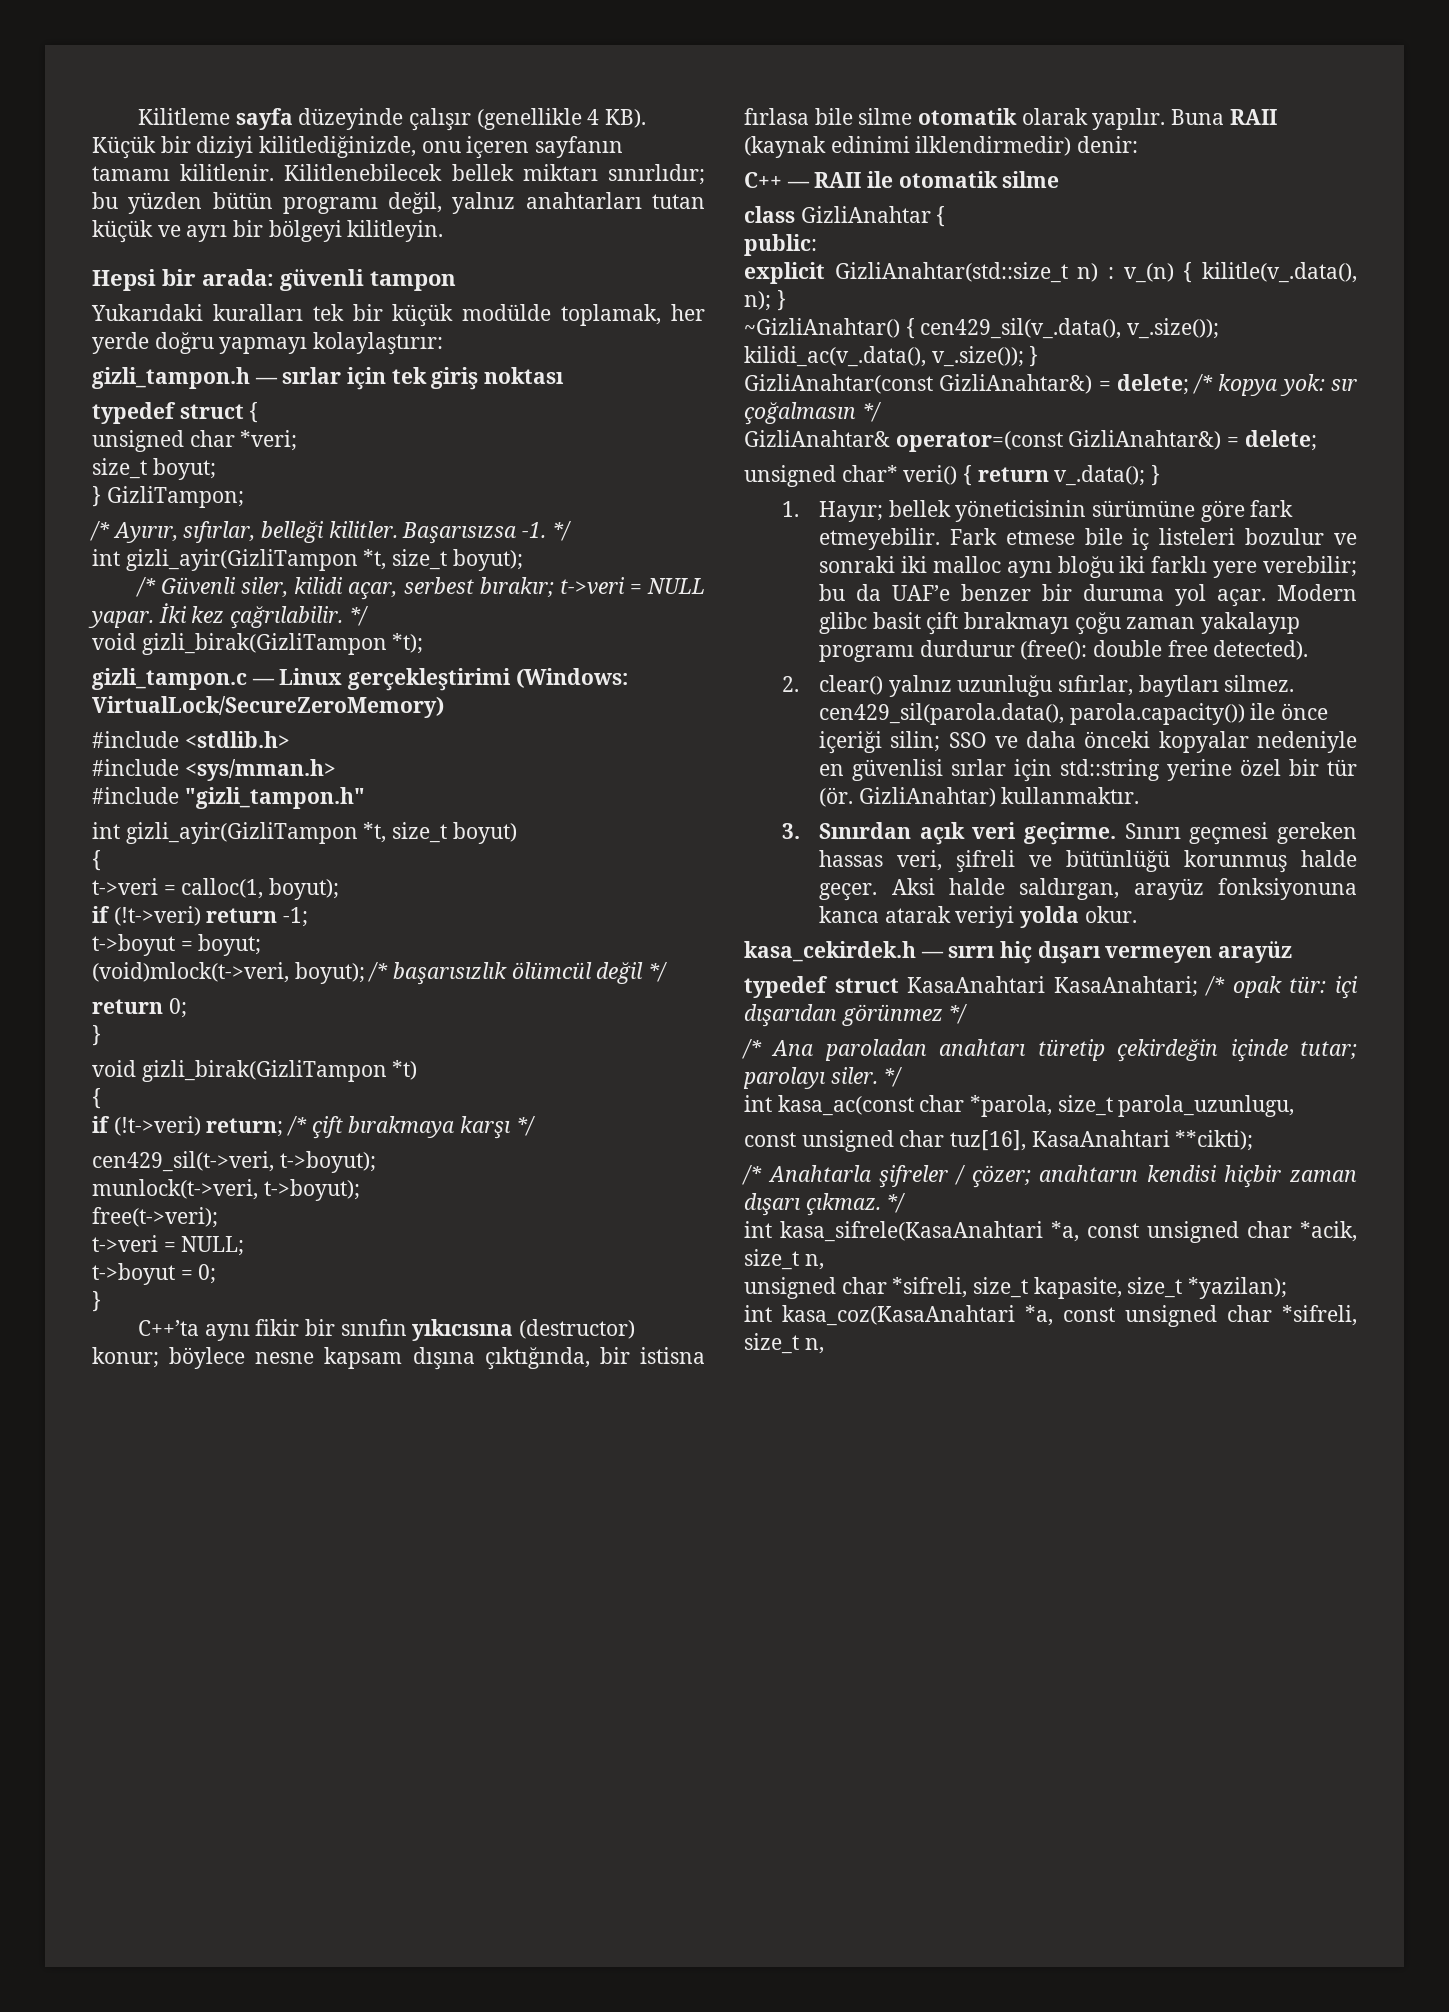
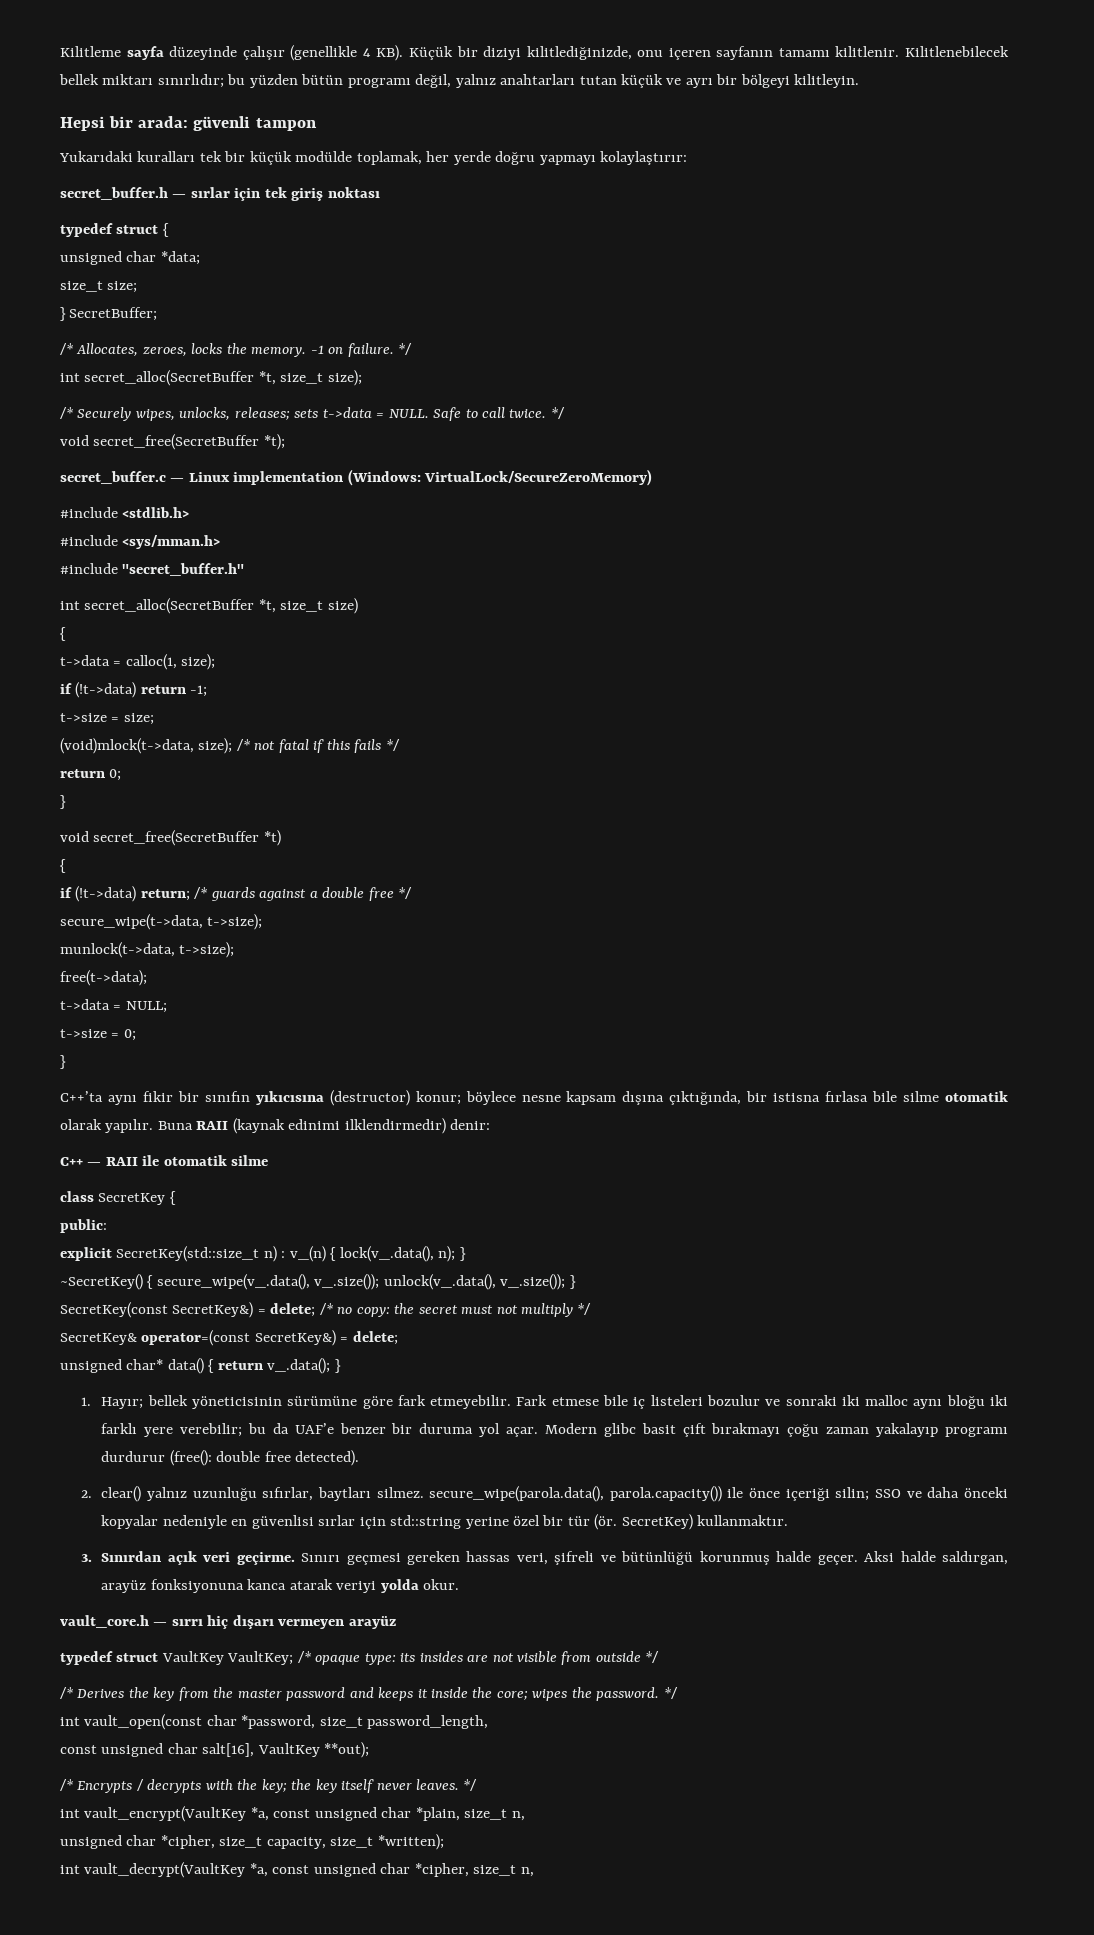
- gizli_tampon.h — sırlar için tek giriş noktası
+ secret_buffer.h — sırlar için tek giriş noktası
- unsigned char *veri;
- size_t boyut;
- } GizliTampon;
- /* Ayırır, sıfırlar, belleği kilitler. Başarısızsa -1. */
- int gizli_ayir(GizliTampon *t, size_t boyut);
- /* Güvenli siler, kilidi açar, serbest bırakır; t->veri = NULL yapar. İki kez çağrılabilir.
+ unsigned char *data;
+ size_t size;
+ } SecretBuffer;
+ /* Allocates, zeroes, locks the memory. -1 on failure. */
+ int secret_alloc(SecretBuffer *t, size_t size);
+ /* Securely wipes, unlocks, releases; sets t->data = NULL. Safe to call twice.
- void gizli_birak(GizliTampon *t);
+ void secret_free(SecretBuffer *t);
- gizli_tampon.c — Linux gerçekleştirimi (Windows: VirtualLock/SecureZeroMemory)
+ secret_buffer.c — Linux implementation (Windows: VirtualLock/SecureZeroMemory)
- #include "gizli_tampon.h"
- int gizli_ayir(GizliTampon *t, size_t boyut)
+ #include "secret_buffer.h"
+ int secret_alloc(SecretBuffer *t, size_t size)
  {
- t->veri = calloc(1, boyut);
- if (!t->veri) return -1;
+ t->data = calloc(1, size);
+ if (!t->data) return -1;
- t->boyut = boyut;
- (void)mlock(t->veri, boyut); /* başarısızlık ölümcül değil */
+ t->size = size;
+ (void)mlock(t->data, size); /* not fatal if this fails */
- void gizli_birak(GizliTampon *t)
+ void secret_free(SecretBuffer *t)
- if (!t->veri) return; /* çift bırakmaya karşı */
- cen429_sil(t->veri, t->boyut);
- munlock(t->veri, t->boyut);
- free(t->veri);
- t->veri = NULL;
+ if (!t->data) return; /* guards against a double free */
+ secure_wipe(t->data, t->size);
+ munlock(t->data, t->size);
+ free(t->data);
+ t->data = NULL;
- t->boyut = 0;
+ t->size = 0;
- class GizliAnahtar {
+ class SecretKey {
- explicit GizliAnahtar(std::size_t n) : v_(n) { kilitle(v_.data(), n); }
+ explicit SecretKey(std::size_t n) : v_(n) { lock(v_.data(), n); }
- ~GizliAnahtar() { cen429_sil(v_.data(), v_.size()); kilidi_ac(v_.data(), v_.size()); }
+ ~SecretKey() { secure_wipe(v_.data(), v_.size()); unlock(v_.data(), v_.size()); }
- GizliAnahtar(const GizliAnahtar&) = delete; /* kopya yok: sır çoğalmasın */
- GizliAnahtar& operator=(const GizliAnahtar&) = delete;
+ SecretKey(const SecretKey&) = delete; /* no copy: the secret must not multiply */
+ SecretKey& operator=(const SecretKey&) = delete;
- unsigned char* veri() { return v_.data(); }
+ unsigned char* data() { return v_.data(); }
- 2. clear() yalnız uzunluğu sıfırlar, baytları silmez. cen429_sil(parola.data(), parola.capacity()) ile önce içeriği silin; SSO ve daha önceki kopyalar nedeniyle en güvenlisi sırlar için std::string yerine özel bir tür (ör.
+ 2. clear() yalnız uzunluğu sıfırlar, baytları silmez. secure_wipe(parola.data(), parola.capacity()) ile önce içeriği silin; SSO ve daha önceki kopyalar nedeniyle en güvenlisi sırlar için std::string yerine özel bir tür (ör.
- GizliAnahtar) kullanmaktır.
+ SecretKey) kullanmaktır.
- kasa_cekirdek.h — sırrı hiç dışarı vermeyen arayüz
+ vault_core.h — sırrı hiç dışarı vermeyen arayüz
- typedef struct KasaAnahtari KasaAnahtari; /* opak tür: içi dışarıdan görünmez */
- /* Ana paroladan anahtarı türetip çekirdeğin içinde tutar; parolayı siler. */
- int kasa_ac(const char *parola, size_t parola_uzunlugu,
- const unsigned char tuz[16], KasaAnahtari **cikti);
- /* Anahtarla şifreler / çözer; anahtarın kendisi hiçbir zaman dışarı çıkmaz. */
- int kasa_sifrele(KasaAnahtari *a, const unsigned char *acik, size_t n,
+ typedef struct VaultKey VaultKey; /* opaque type: its insides are not visible from outside */
+ /* Derives the key from the master password and keeps it inside the core; wipes the password. */
+ int vault_open(const char *password, size_t password_length,
+ const unsigned char salt[16], VaultKey **out);
+ /* Encrypts / decrypts with the key; the key itself never leaves. */
+ int vault_encrypt(VaultKey *a, const unsigned char *plain, size_t n,
- unsigned char *sifreli, size_t kapasite, size_t *yazilan);
- int kasa_coz(KasaAnahtari *a, const unsigned char *sifreli, size_t n,
+ unsigned char *cipher, size_t capacity, size_t *written);
+ int vault_decrypt(VaultKey *a, const unsigned char *cipher, size_t n,

